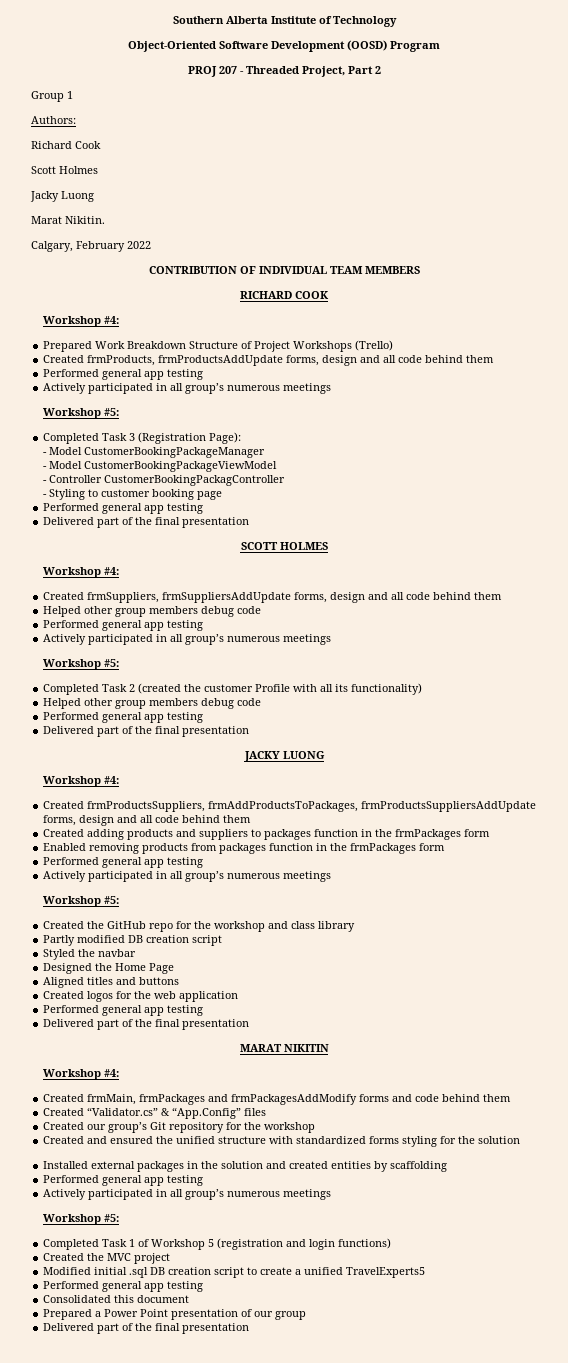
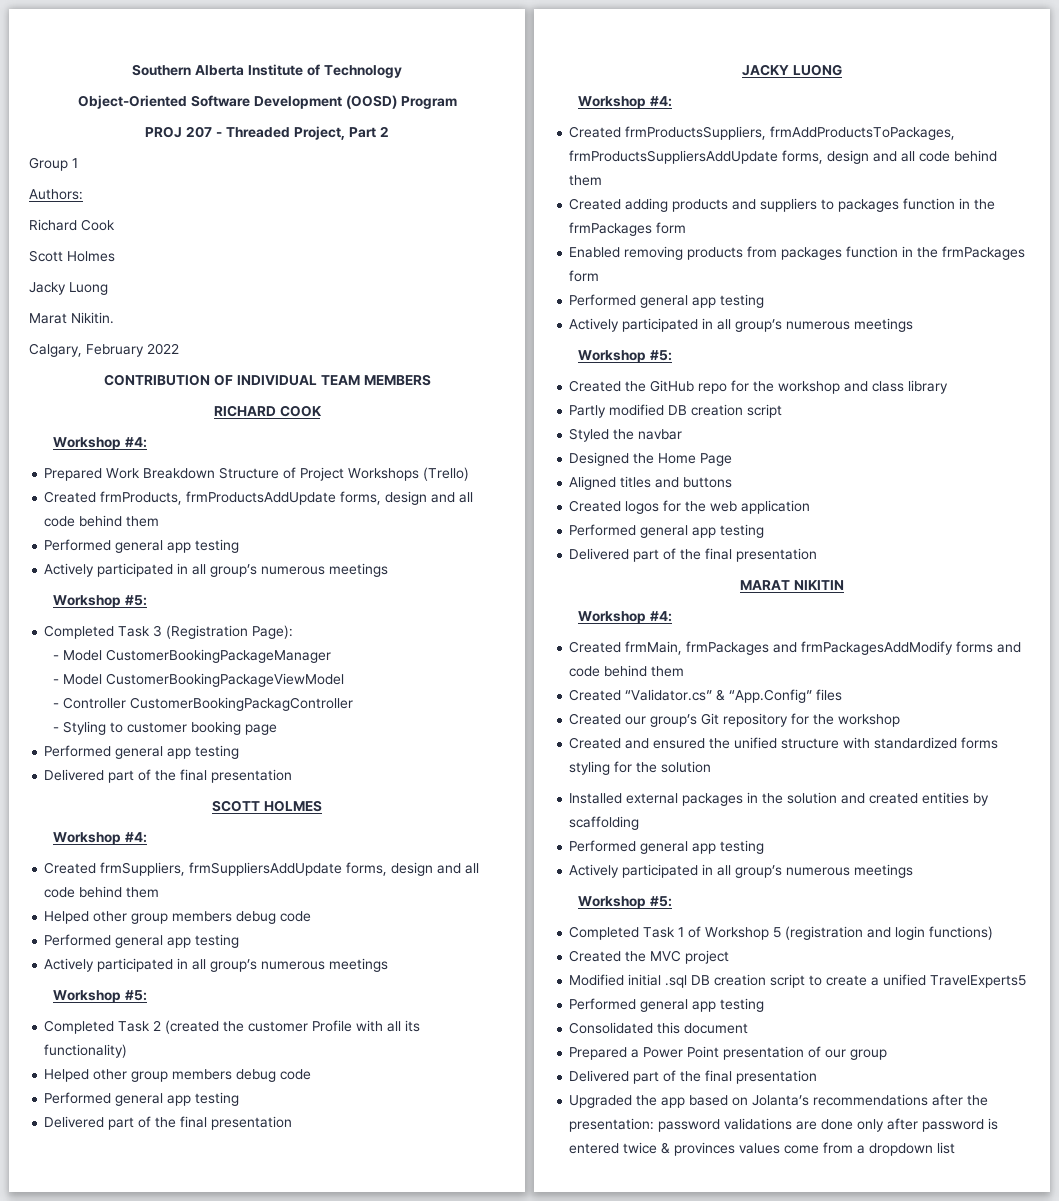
+ Upgraded the app based on Jolanta’s recommendations after the presentation: password validations are done only after password is entered twice & provinces values come from a dropdown list

